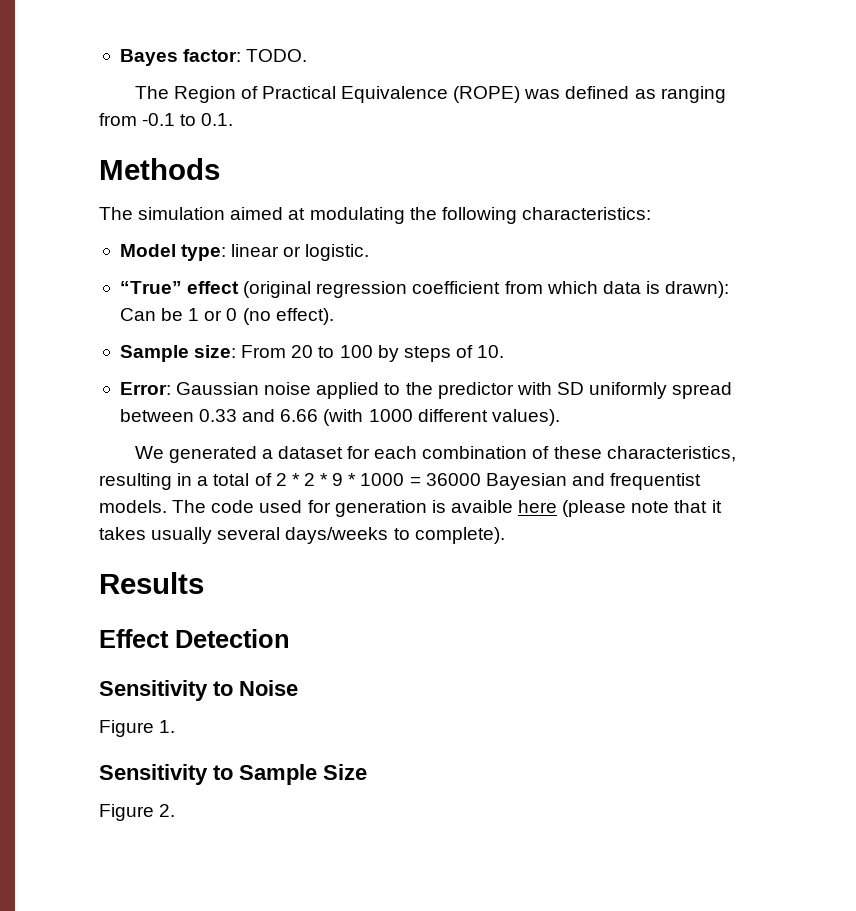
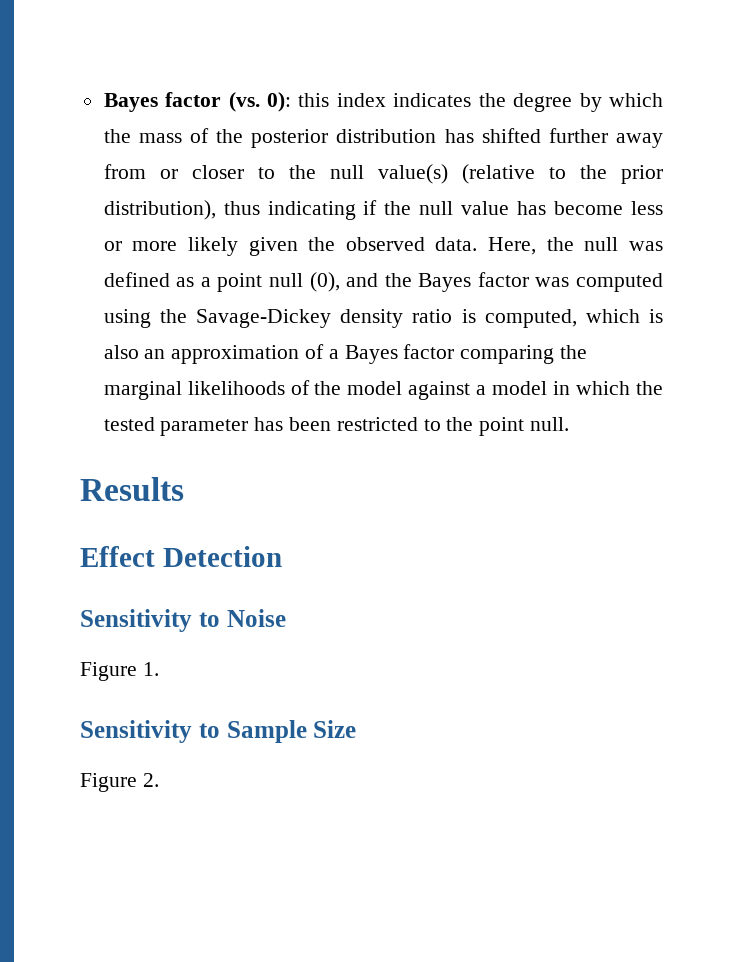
- Bayes factor: TODO.
- The Region of Practical Equivalence (ROPE) was defined as ranging from -0.1 to 0.1.
- Methods
- The simulation aimed at modulating the following characteristics:
- Model type: linear or logistic.
- “True” effect (original regression coefficient from which data is drawn): Can be 1 or 0 (no effect).
- Sample size: From 20 to 100 by steps of 10.
- Error: Gaussian noise applied to the predictor with SD uniformly spread between 0.33 and 6.66 (with 1000 different values).
- We generated a dataset for each combination of these characteristics, resulting in a total of 2 * 2 * 9 * 1000 = 36000 Bayesian and frequentist models. The code used for generation is avaible here (please note that it takes usually several days/weeks to complete).
+ Bayes factor (vs. 0): this index indicates the degree by which the mass of the posterior distribution has shifted further away from or closer to the null value(s) (relative to the prior distribution), thus indicating if the null value has become less or more likely given the observed data. Here, the null was defined as a point null (0), and the Bayes factor was computed using the Savage-Dickey density ratio is computed, which is also an approximation of a Bayes factor comparing the marginal likelihoods of the model against a model in which the tested parameter has been restricted to the point null.

